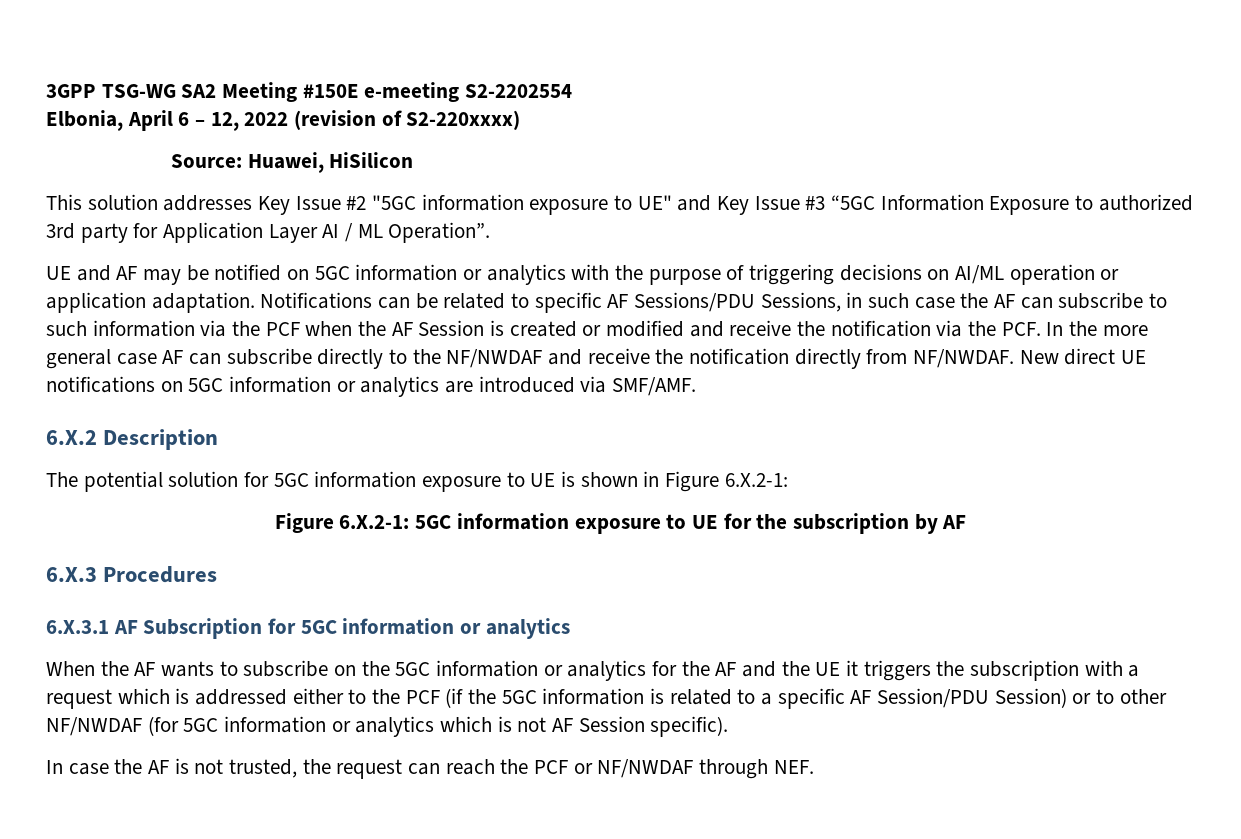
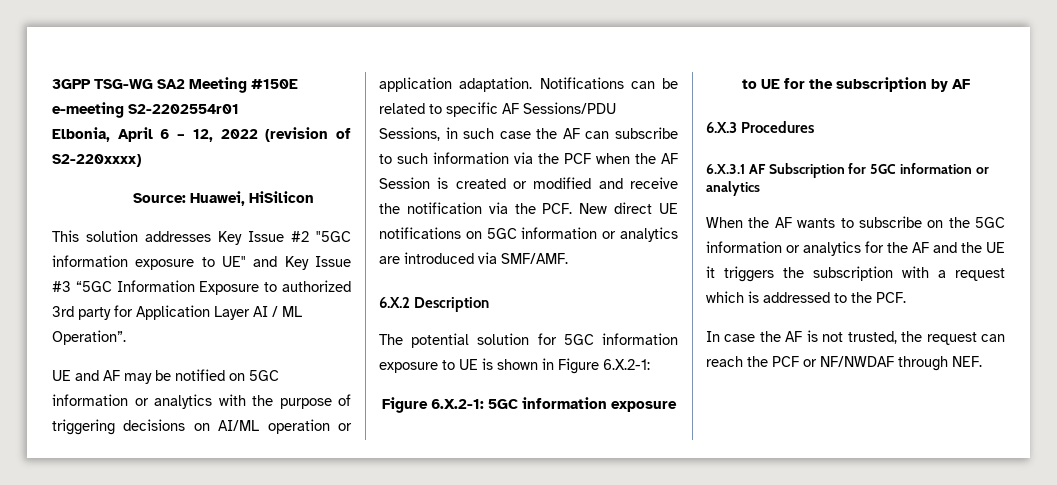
- 3GPP TSG-WG SA2 Meeting #150E e-meeting S2-2202554
+ 3GPP TSG-WG SA2 Meeting #150E e-meeting S2-2202554r01
- Notifications can be related to specific AF Sessions/PDU Sessions, in such case the AF can subscribe to such information via the PCF when the AF Session is created or modified and receive the notification via the PCF. In the more general case AF can subscribe directly to the NF/NWDAF and receive the notification directly from NF/NWDAF. New direct UE notifications on 5GC information or analytics are introduced via SMF/AMF.
+ Notifications can be related to specific AF Sessions/PDU Sessions, in such case the AF can subscribe to such information via the PCF when the AF Session is created or modified and receive the notification via the PCF. New direct UE notifications on 5GC information or analytics are introduced via SMF/AMF.
- When the AF wants to subscribe on the 5GC information or analytics for the AF and the UE it triggers the subscription with a request which is addressed either to the PCF (if the 5GC information is related to a specific AF Session/PDU Session) or to other NF/NWDAF (for 5GC information or analytics which is not AF Session specific).
+ When the AF wants to subscribe on the 5GC information or analytics for the AF and the UE it triggers the subscription with a request which is addressed to the PCF.

